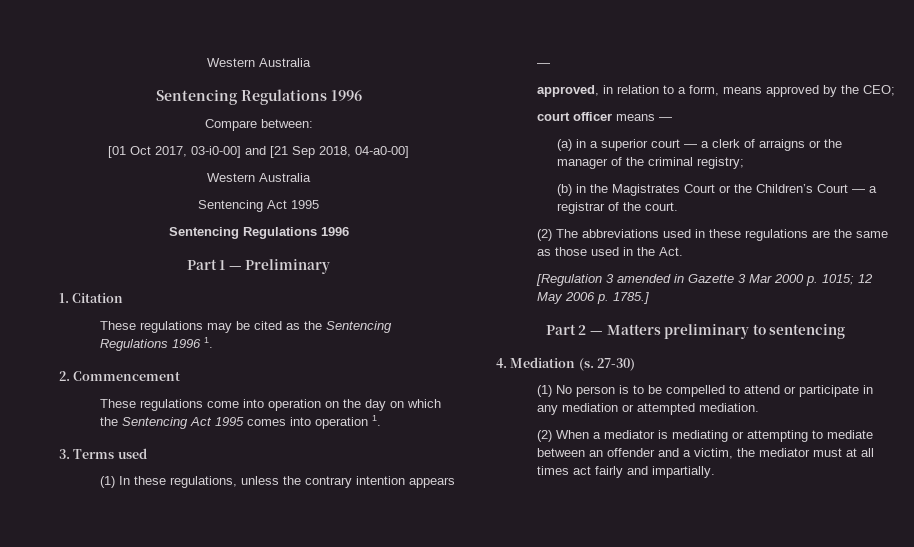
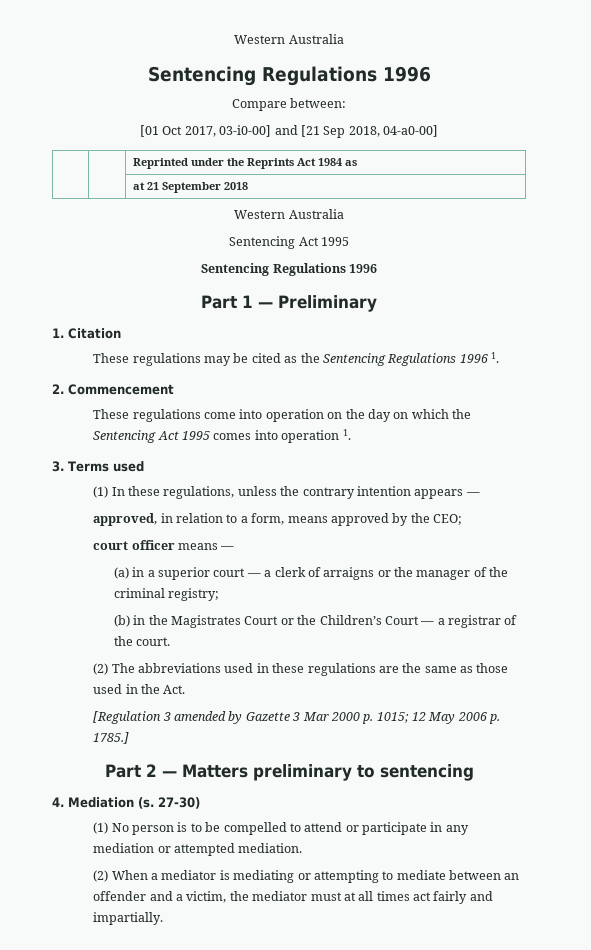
+ | | Reprinted under the Reprints Act 1984 as
+ | | at 21 September 2018
- [Regulation 3 amended in Gazette 3 Mar 2000 p. 1015; 12 May 2006 p. 1785.]
+ [Regulation 3 amended by Gazette 3 Mar 2000 p. 1015; 12 May 2006 p. 1785.]

